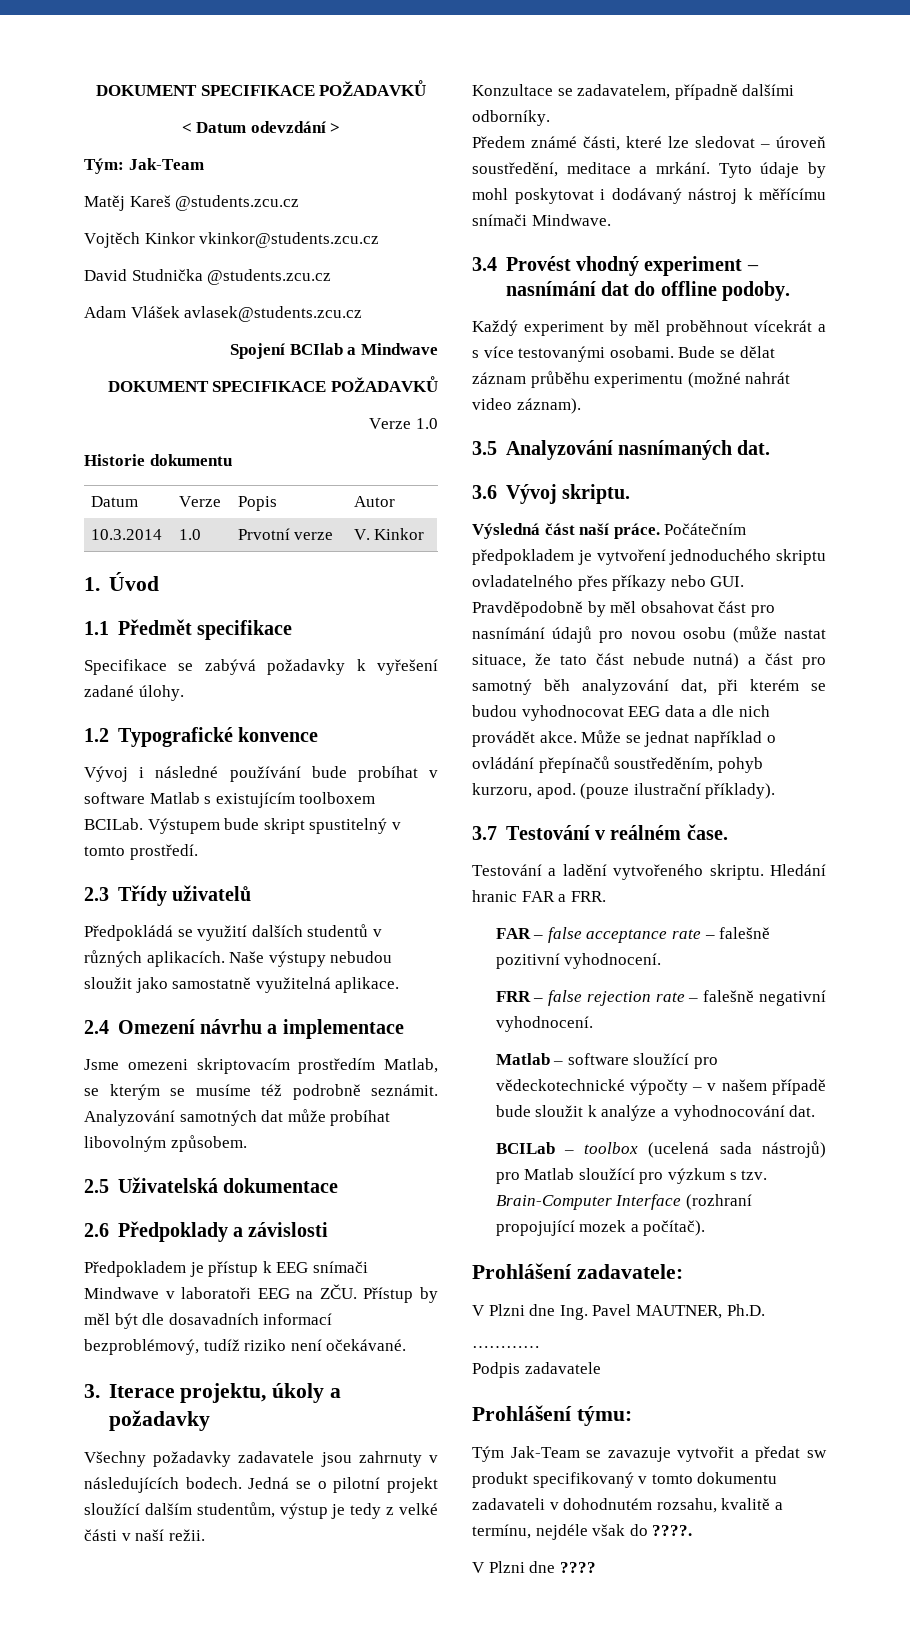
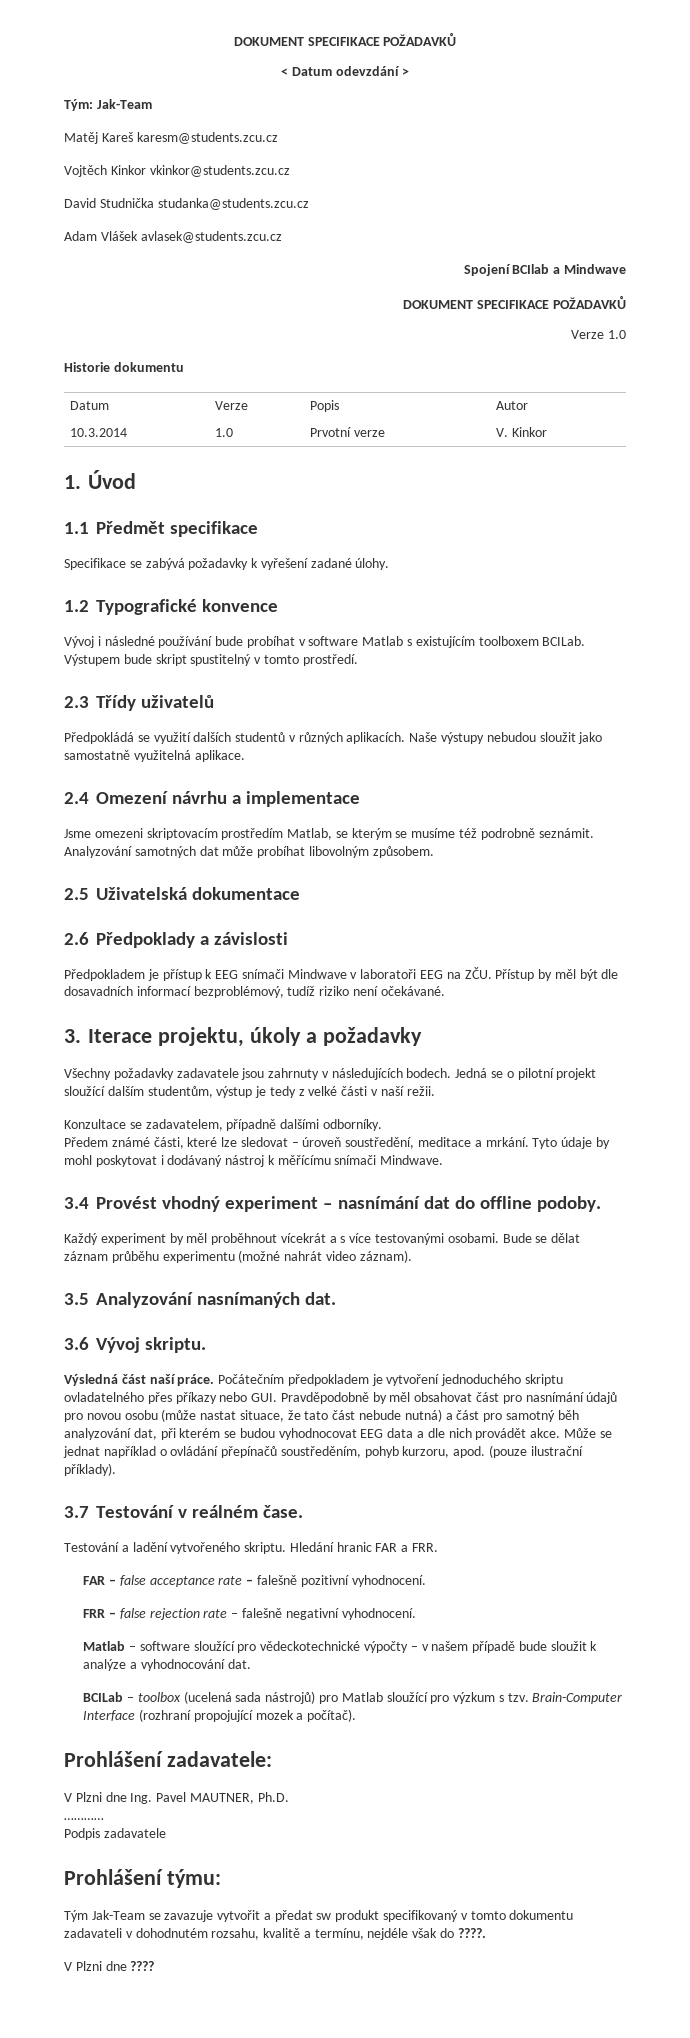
- Matěj Kareš @students.zcu.cz
+ Matěj Kareš karesm@students.zcu.cz
- David Studnička @students.zcu.cz
+ David Studnička studanka@students.zcu.cz

